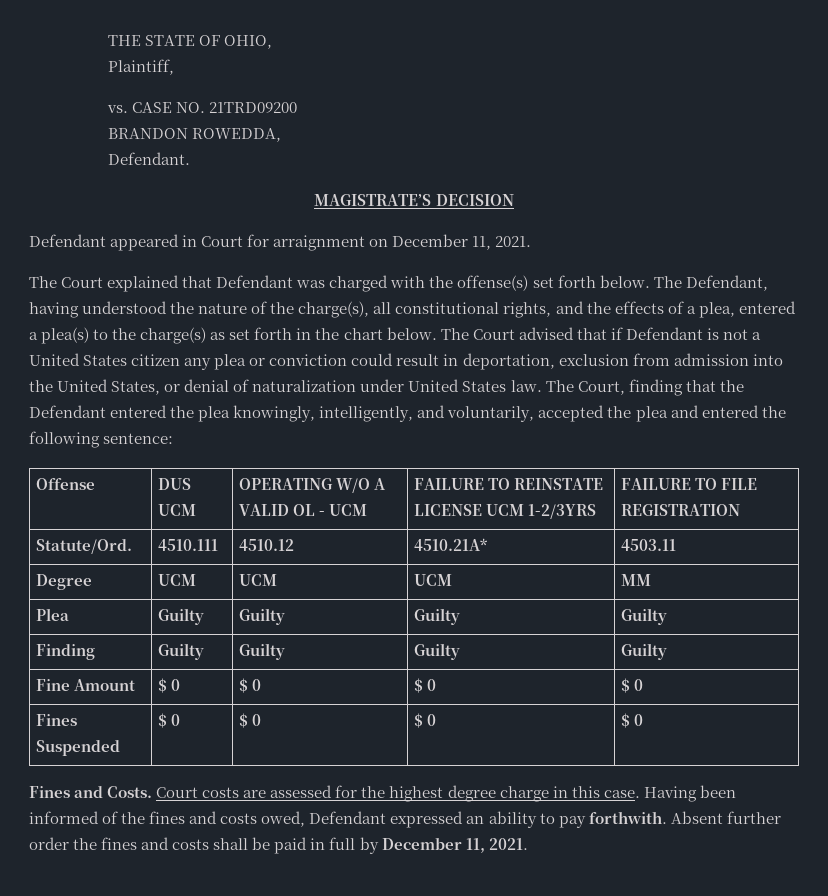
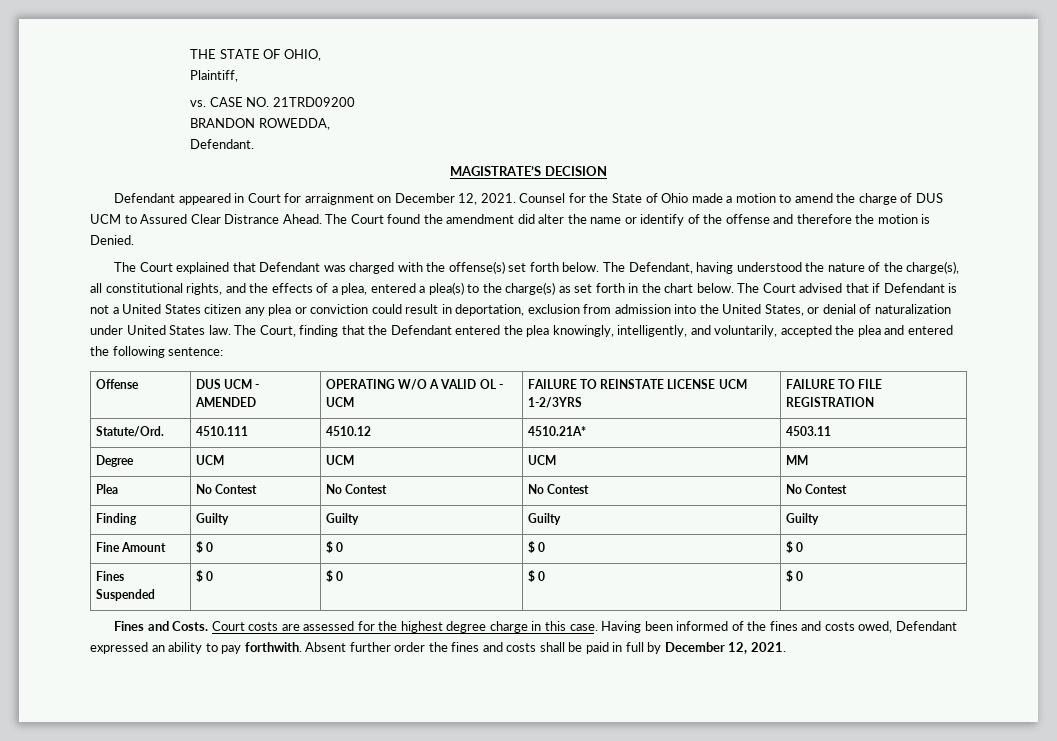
- Defendant appeared in Court for arraignment on December 11, 2021.
+ Defendant appeared in Court for arraignment on December 12, 2021. Counsel for the State of Ohio made a motion to amend the charge of DUS UCM to Assured Clear Distrance Ahead. The Court found the amendment did alter the name or identify of the offense and therefore the motion is Denied.
- Offense | DUS UCM | OPERATING W/O A VALID OL - UCM | FAILURE TO REINSTATE LICENSE UCM 1-2/3YRS | FAILURE TO FILE REGISTRATION
+ Offense | DUS UCM - AMENDED | OPERATING W/O A VALID OL - UCM | FAILURE TO REINSTATE LICENSE UCM 1-2/3YRS | FAILURE TO FILE REGISTRATION
- Plea | Guilty | Guilty | Guilty | Guilty
+ Plea | No Contest | No Contest | No Contest | No Contest
- Absent further order the fines and costs shall be paid in full by December 11, 2021.
+ Absent further order the fines and costs shall be paid in full by December 12, 2021.

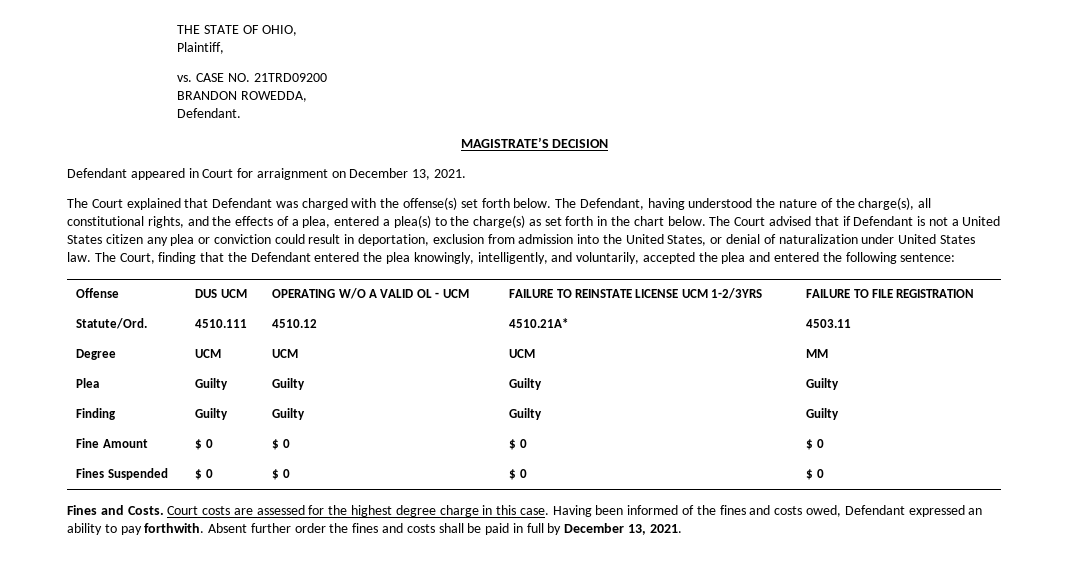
- Defendant appeared in Court for arraignment on December 12, 2021. Counsel for the State of Ohio made a motion to amend the charge of DUS UCM to Assured Clear Distrance Ahead. The Court found the amendment did alter the name or identify of the offense and therefore the motion is Denied.
+ Defendant appeared in Court for arraignment on December 13, 2021.
- Offense | DUS UCM - AMENDED | OPERATING W/O A VALID OL - UCM | FAILURE TO REINSTATE LICENSE UCM 1-2/3YRS | FAILURE TO FILE REGISTRATION
+ Offense | DUS UCM | OPERATING W/O A VALID OL - UCM | FAILURE TO REINSTATE LICENSE UCM 1-2/3YRS | FAILURE TO FILE REGISTRATION
- Plea | No Contest | No Contest | No Contest | No Contest
+ Plea | Guilty | Guilty | Guilty | Guilty
- Absent further order the fines and costs shall be paid in full by December 12, 2021.
+ Absent further order the fines and costs shall be paid in full by December 13, 2021.

